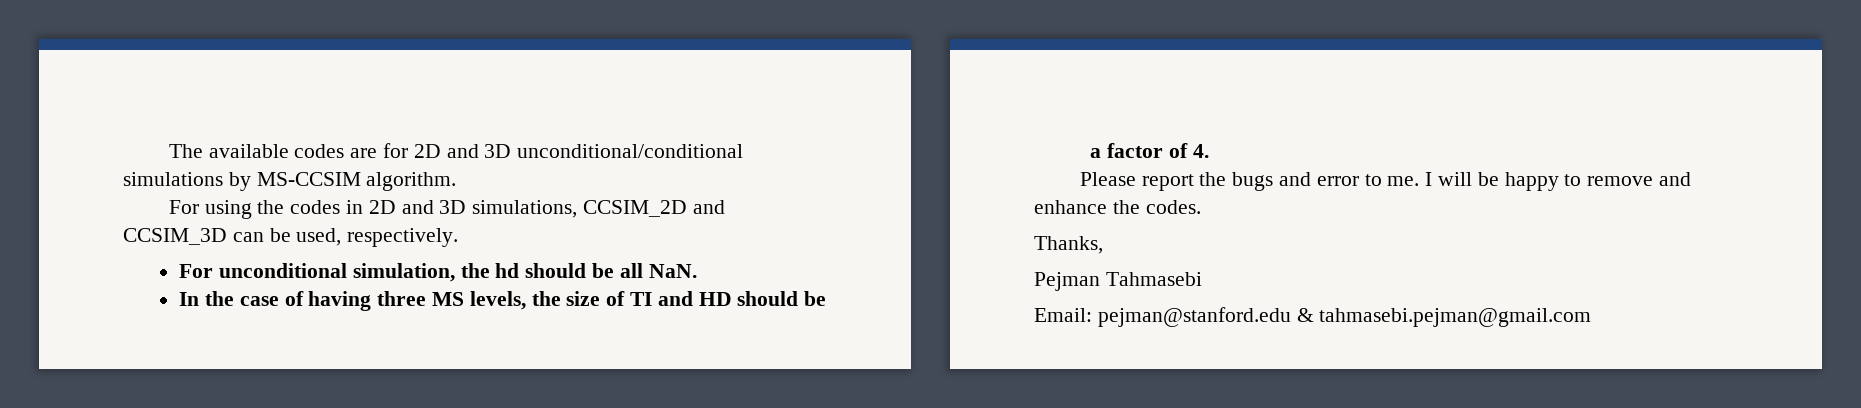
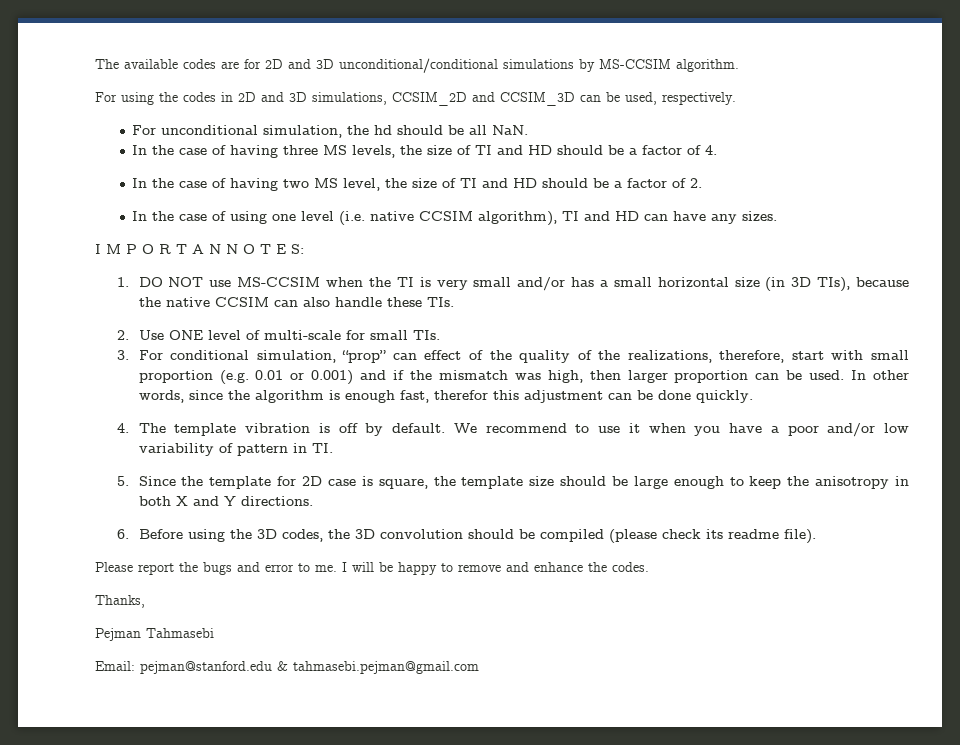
+ In the case of having two MS level, the size of TI and HD should be a factor of 2.
+ In the case of using one level (i.e. native CCSIM algorithm), TI and HD can have any sizes.
+ I M P O R T A N N O T E S:
+ 1. DO NOT use MS-CCSIM when the TI is very small and/or has a small horizontal size (in 3D TIs), because the native CCSIM can also handle these TIs.
+ 2. Use ONE level of multi-scale for small TIs.
+ 3. For conditional simulation, “prop” can effect of the quality of the realizations, therefore, start with small proportion (e.g. 0.01 or 0.001) and if the mismatch was high, then larger proportion can be used. In other words, since the algorithm is enough fast, therefor this adjustment can be done quickly.
+ 4. The template vibration is off by default. We recommend to use it when you have a poor and/or low variability of pattern in TI.
+ 5. Since the template for 2D case is square, the template size should be large enough to keep the anisotropy in both X and Y directions.
+ 6. Before using the 3D codes, the 3D convolution should be compiled (please check its readme file).

